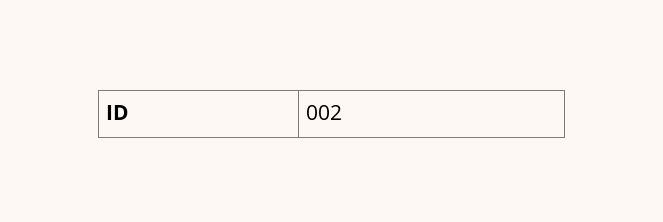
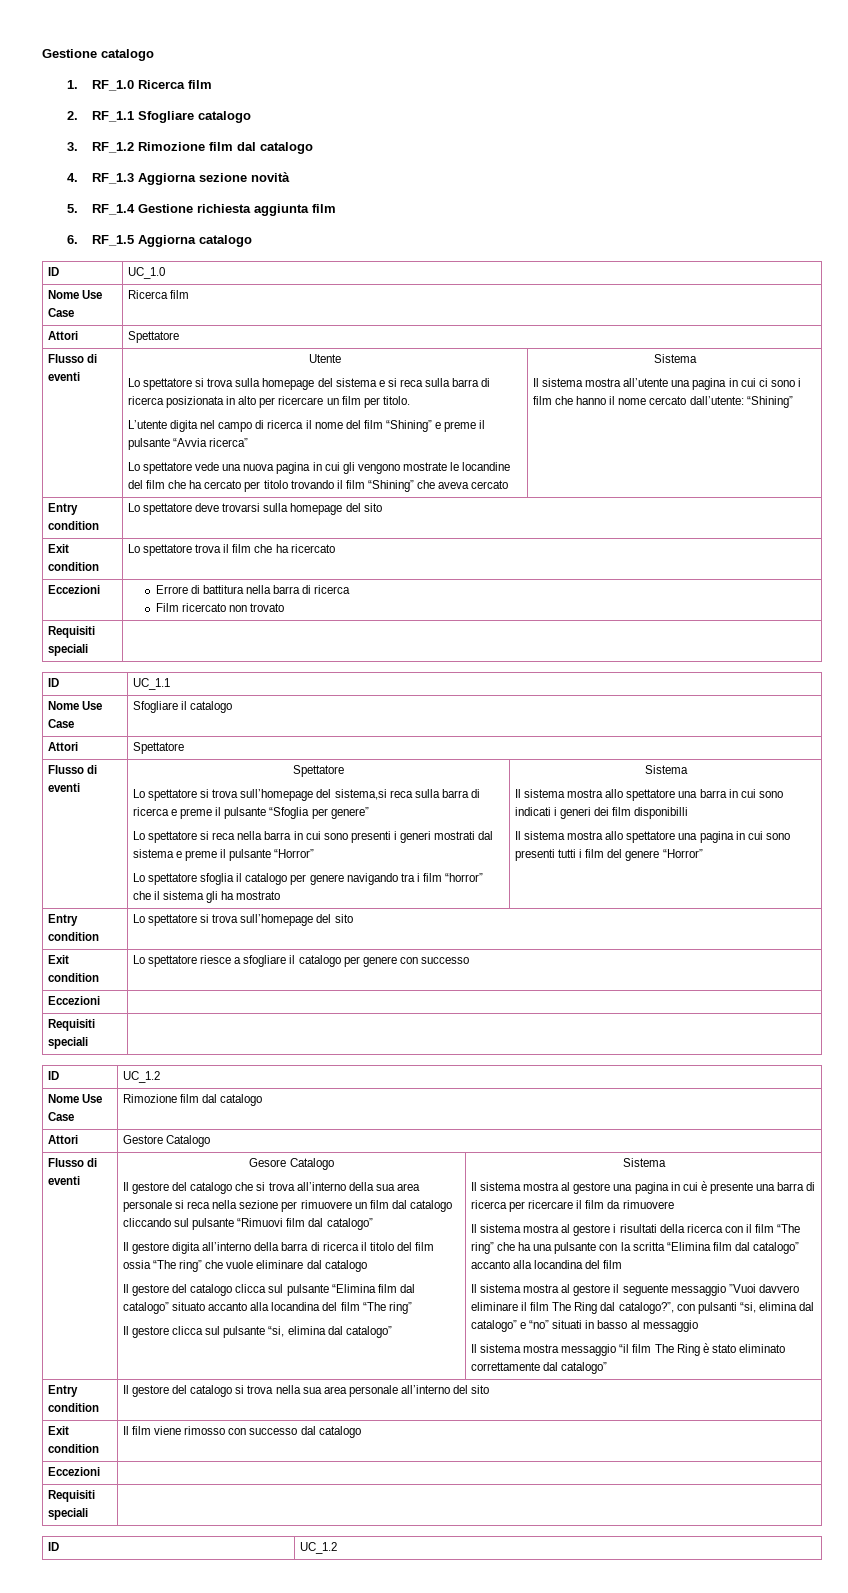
- ID | 002
+ Gestione catalogo
+ 1. RF_1.0 Ricerca film
+ 2. RF_1.1 Sfogliare catalogo
+ 3. RF_1.2 Rimozione film dal catalogo
+ 4. RF_1.3 Aggiorna sezione novità
+ 5. RF_1.4 Gestione richiesta aggiunta film
+ 6. RF_1.5 Aggiorna catalogo
+ ID | UC_1.0
+ Nome Use Case | Ricerca film
+ Attori | Spettatore
+ Flusso di eventi | Utente
+ Lo spettatore si trova sulla homepage del sistema e si reca sulla barra di ricerca posizionata in alto per ricercare un film per titolo.
+ L’utente digita nel campo di ricerca il nome del film “Shining” e preme il pulsante “Avvia ricerca”
+ Lo spettatore vede una nuova pagina in cui gli vengono mostrate le locandine del film che ha cercato per titolo trovando il film “Shining” che aveva cercato | Sistema
+ Il sistema mostra all’utente una pagina in cui ci sono i film che hanno il nome cercato dall’utente: “Shining”
+ Entry condition | Lo spettatore deve trovarsi sulla homepage del sito
+ Exit condition | Lo spettatore trova il film che ha ricercato
+ Eccezioni | Errore di battitura nella barra di ricerca
+ Film ricercato non trovato
+ Requisiti speciali |
+ ID | UC_1.1
+ Nome Use Case | Sfogliare il catalogo
+ Attori | Spettatore
+ Flusso di eventi | Spettatore
+ Lo spettatore si trova sull’homepage del sistema,si reca sulla barra di ricerca e preme il pulsante “Sfoglia per genere”
+ Lo spettatore si reca nella barra in cui sono presenti i generi mostrati dal sistema e preme il pulsante “Horror”
+ Lo spettatore sfoglia il catalogo per genere navigando tra i film “horror” che il sistema gli ha mostrato | Sistema
+ Il sistema mostra allo spettatore una barra in cui sono indicati i generi dei film disponibilli
+ Il sistema mostra allo spettatore una pagina in cui sono presenti tutti i film del genere “Horror”
+ Entry condition | Lo spettatore si trova sull’homepage del sito
+ Exit condition | Lo spettatore riesce a sfogliare il catalogo per genere con successo
+ Eccezioni |
+ Requisiti speciali |
+ ID | UC_1.2
+ Nome Use Case | Rimozione film dal catalogo
+ Attori | Gestore Catalogo
+ Flusso di eventi | Gesore Catalogo
+ Il gestore del catalogo che si trova all’interno della sua area personale si reca nella sezione per rimuovere un film dal catalogo cliccando sul pulsante “Rimuovi film dal catalogo”
+ Il gestore digita all’interno della barra di ricerca il titolo del film ossia “The ring” che vuole eliminare dal catalogo
+ Il gestore del catalogo clicca sul pulsante “Elimina film dal catalogo” situato accanto alla locandina del film “The ring”
+ Il gestore clicca sul pulsante “si, elimina dal catalogo” | Sistema
+ Il sistema mostra al gestore una pagina in cui è presente una barra di ricerca per ricercare il film da rimuovere
+ Il sistema mostra al gestore i risultati della ricerca con il film “The ring” che ha una pulsante con la scritta “Elimina film dal catalogo” accanto alla locandina del film
+ Il sistema mostra al gestore il seguente messaggio ”Vuoi davvero eliminare il film The Ring dal catalogo?”, con pulsanti “si, elimina dal catalogo” e “no” situati in basso al messaggio
+ Il sistema mostra messaggio “il film The Ring è stato eliminato correttamente dal catalogo”
+ Entry condition | Il gestore del catalogo si trova nella sua area personale all’interno del sito
+ Exit condition | Il film viene rimosso con successo dal catalogo
+ Eccezioni |
+ Requisiti speciali |
+ ID | UC_1.2

